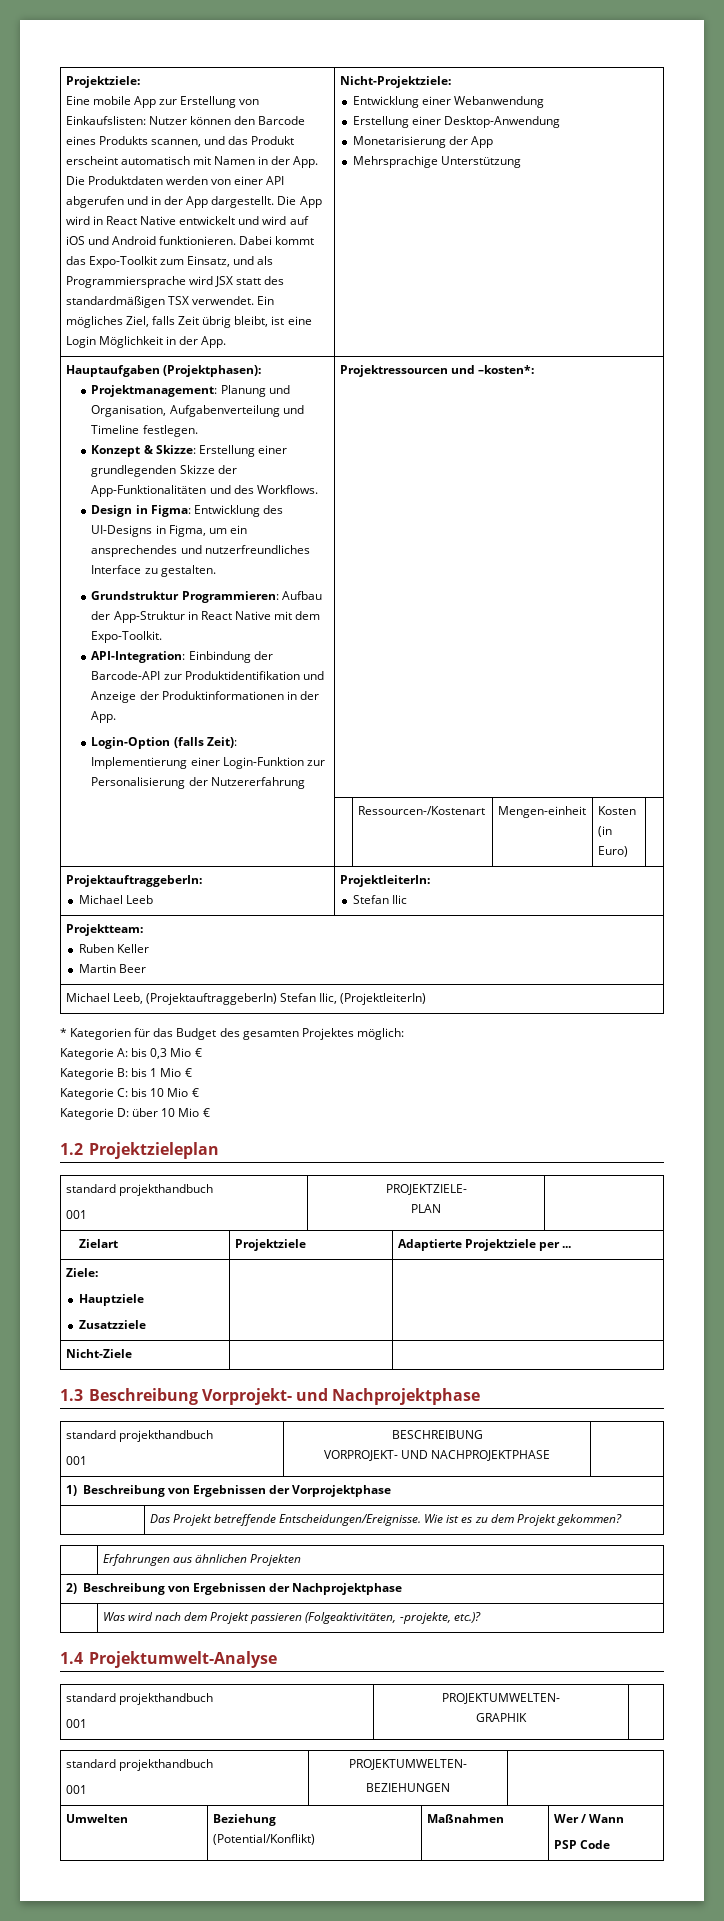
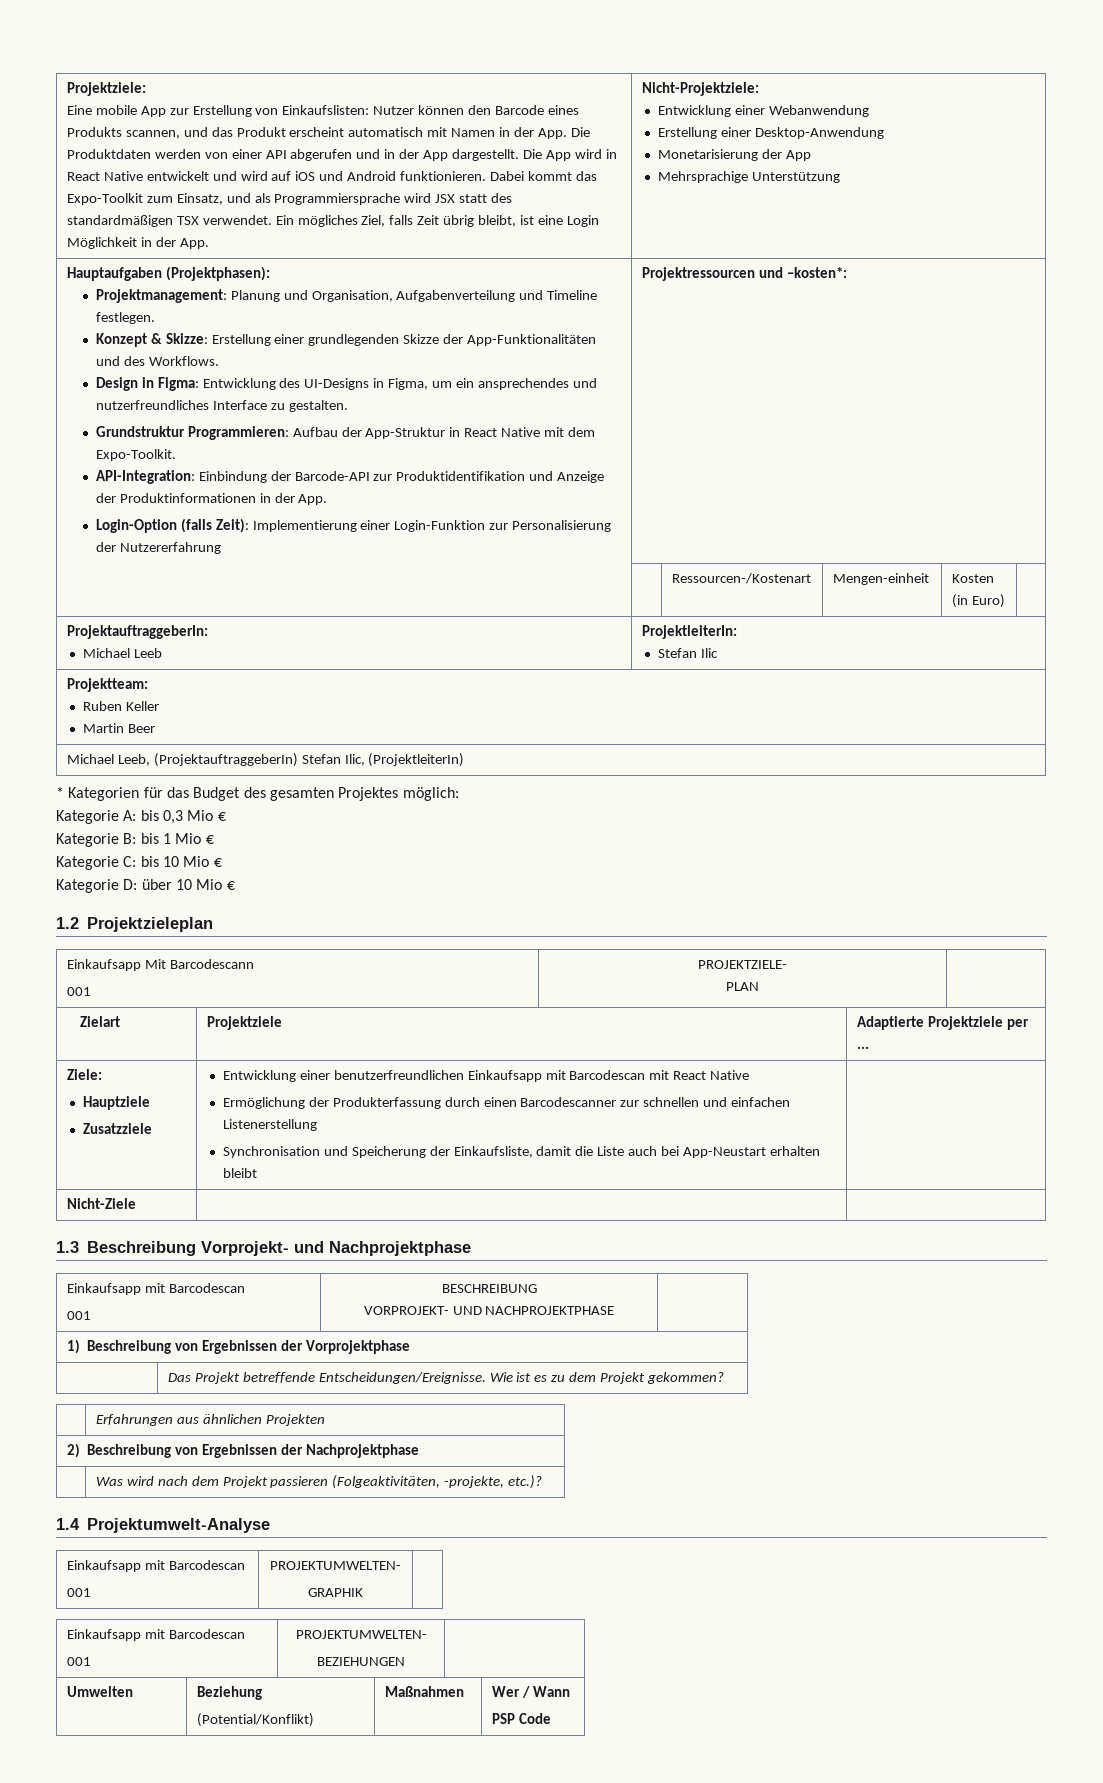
  1.2 Projektzieleplan
- standard projekthandbuch
+ Einkaufsapp Mit Barcodescann
  Ziele:
  Hauptziele
- Zusatzziele | |
+ Zusatzziele | Entwicklung einer benutzerfreundlichen Einkaufsapp mit Barcodescan mit React Native
+ Ermöglichung der Produkterfassung durch einen Barcodescanner zur schnellen und einfachen Listenerstellung
+ Synchronisation und Speicherung der Einkaufsliste, damit die Liste auch bei App-Neustart erhalten bleibt |
  1.3 Beschreibung Vorprojekt- und Nachprojektphase
- standard projekthandbuch
+ Einkaufsapp mit Barcodescan
  1.4 Projektumwelt-Analyse
- standard projekthandbuch
+ Einkaufsapp mit Barcodescan
  001 | PROJEKTUMWELTEN-
  GRAPHIK |
- standard projekthandbuch
+ Einkaufsapp mit Barcodescan

